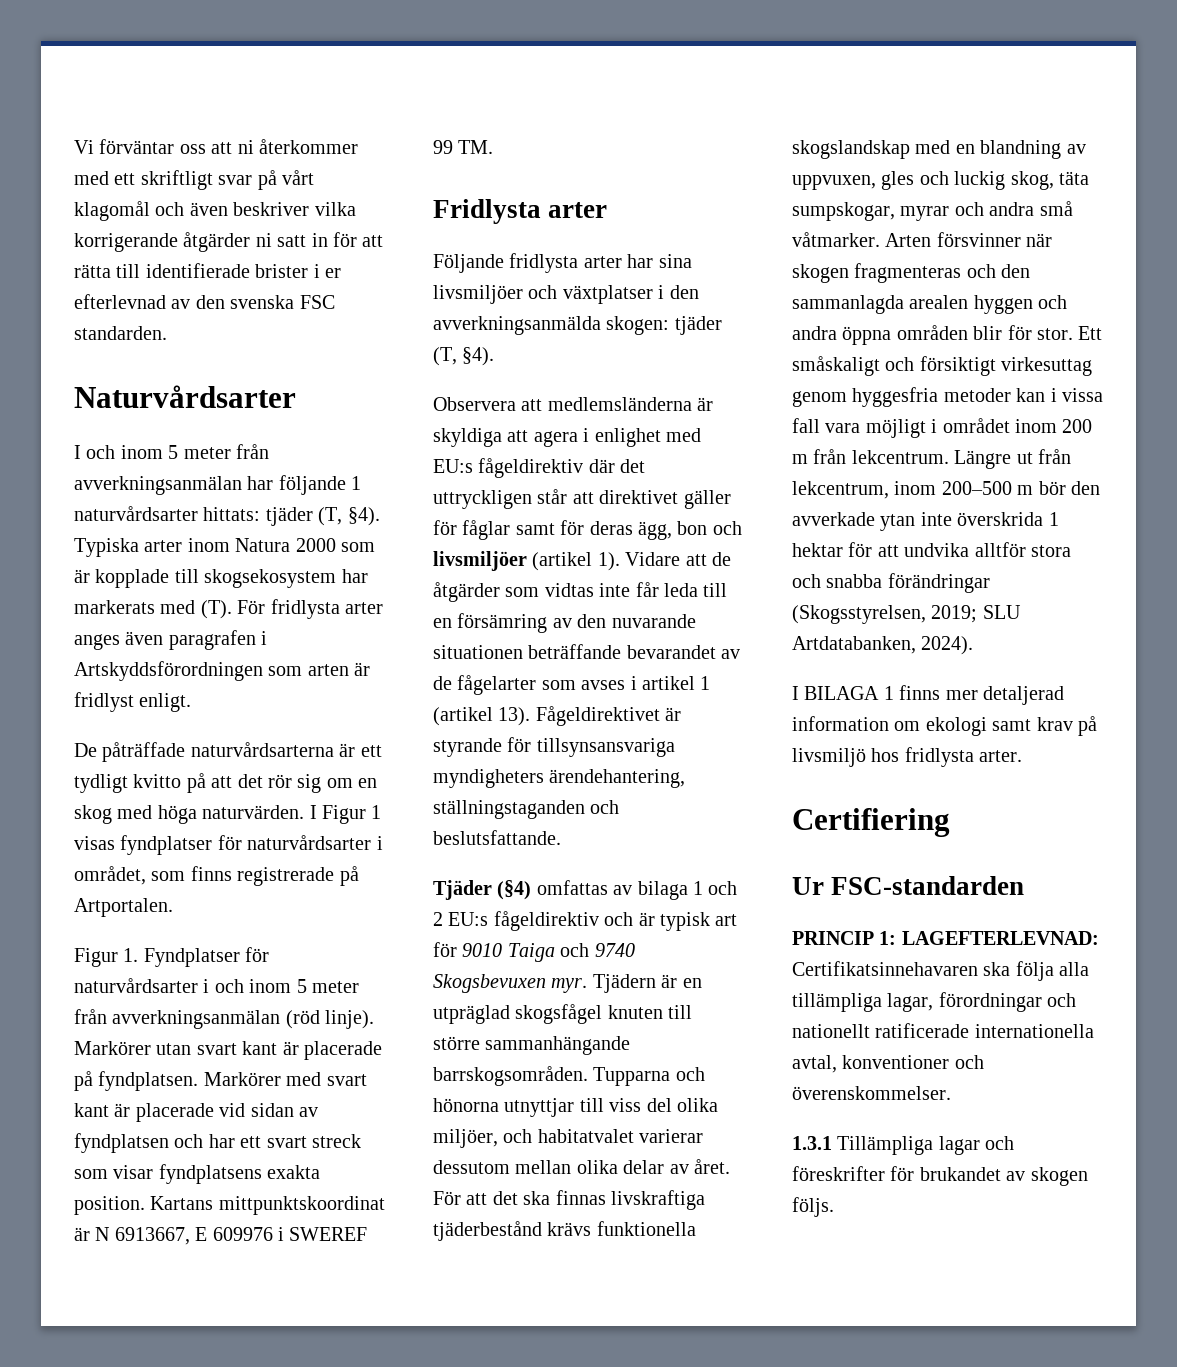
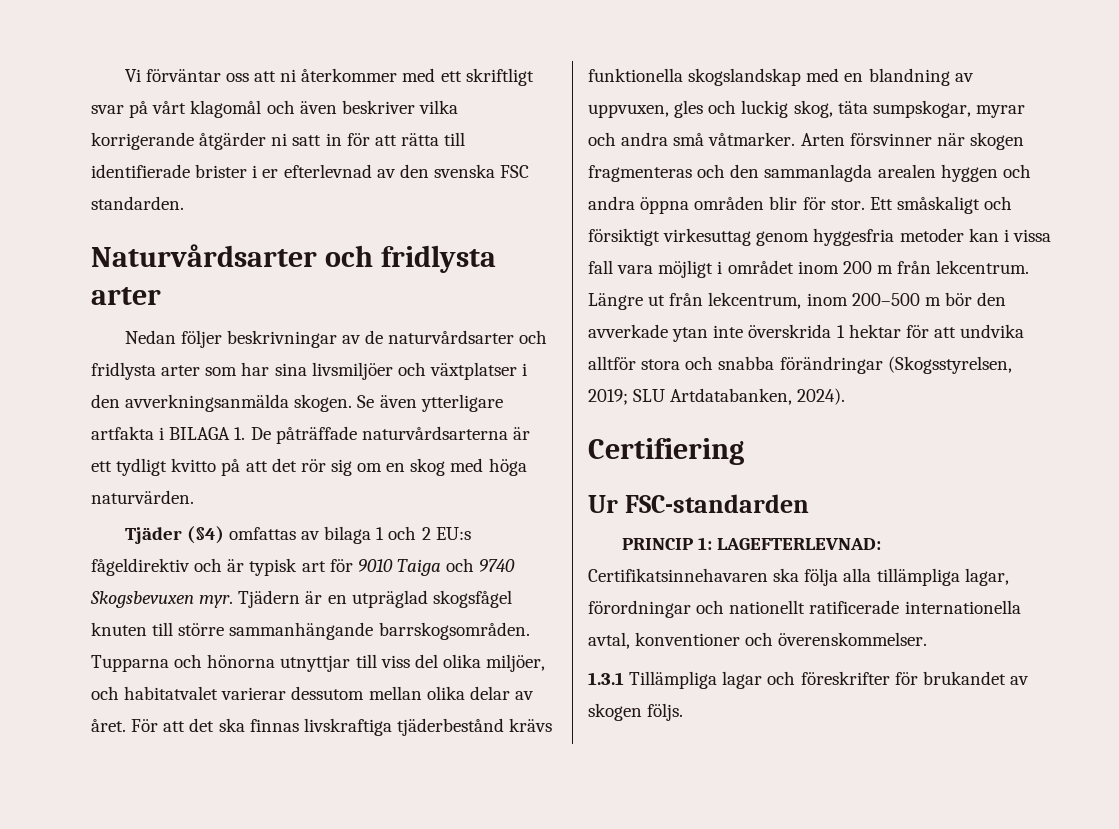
- Naturvårdsarter
- I och inom 5 meter från avverkningsanmälan har följande 1 naturvårdsarter hittats: tjäder (T, §4). Typiska arter inom Natura 2000 som är kopplade till skogsekosystem har markerats med (T). För fridlysta arter anges även paragrafen i Artskyddsförordningen som arten är fridlyst enligt.
- De påträffade naturvårdsarterna är ett tydligt kvitto på att det rör sig om en skog med höga naturvärden. I Figur 1 visas fyndplatser för naturvårdsarter i området, som finns registrerade på Artportalen.
- Figur 1. Fyndplatser för naturvårdsarter i och inom 5 meter från avverkningsanmälan (röd linje). Markörer utan svart kant är placerade på fyndplatsen. Markörer med svart kant är placerade vid sidan av fyndplatsen och har ett svart streck som visar fyndplatsens exakta position. Kartans mittpunktskoordinat är N 6913667, E 609976 i SWEREF 99 TM.
- Fridlysta arter
- Följande fridlysta arter har sina livsmiljöer och växtplatser i den avverkningsanmälda skogen: tjäder (T, §4).
- Observera att medlemsländerna är skyldiga att agera i enlighet med EU:s fågeldirektiv där det uttryckligen står att direktivet gäller för fåglar samt för deras ägg, bon och livsmiljöer (artikel 1). Vidare att de åtgärder som vidtas inte får leda till en försämring av den nuvarande situationen beträffande bevarandet av de fågelarter som avses i artikel 1 (artikel 13). Fågeldirektivet är styrande för tillsynsansvariga myndigheters ärendehantering, ställningstaganden och beslutsfattande.
+ Naturvårdsarter och fridlysta arter
+ Nedan följer beskrivningar av de naturvårdsarter och fridlysta arter som har sina livsmiljöer och växtplatser i den avverkningsanmälda skogen. Se även ytterligare artfakta i BILAGA 1. De påträffade naturvårdsarterna är ett tydligt kvitto på att det rör sig om en skog med höga naturvärden.
- I BILAGA 1 finns mer detaljerad information om ekologi samt krav på livsmiljö hos fridlysta arter.

